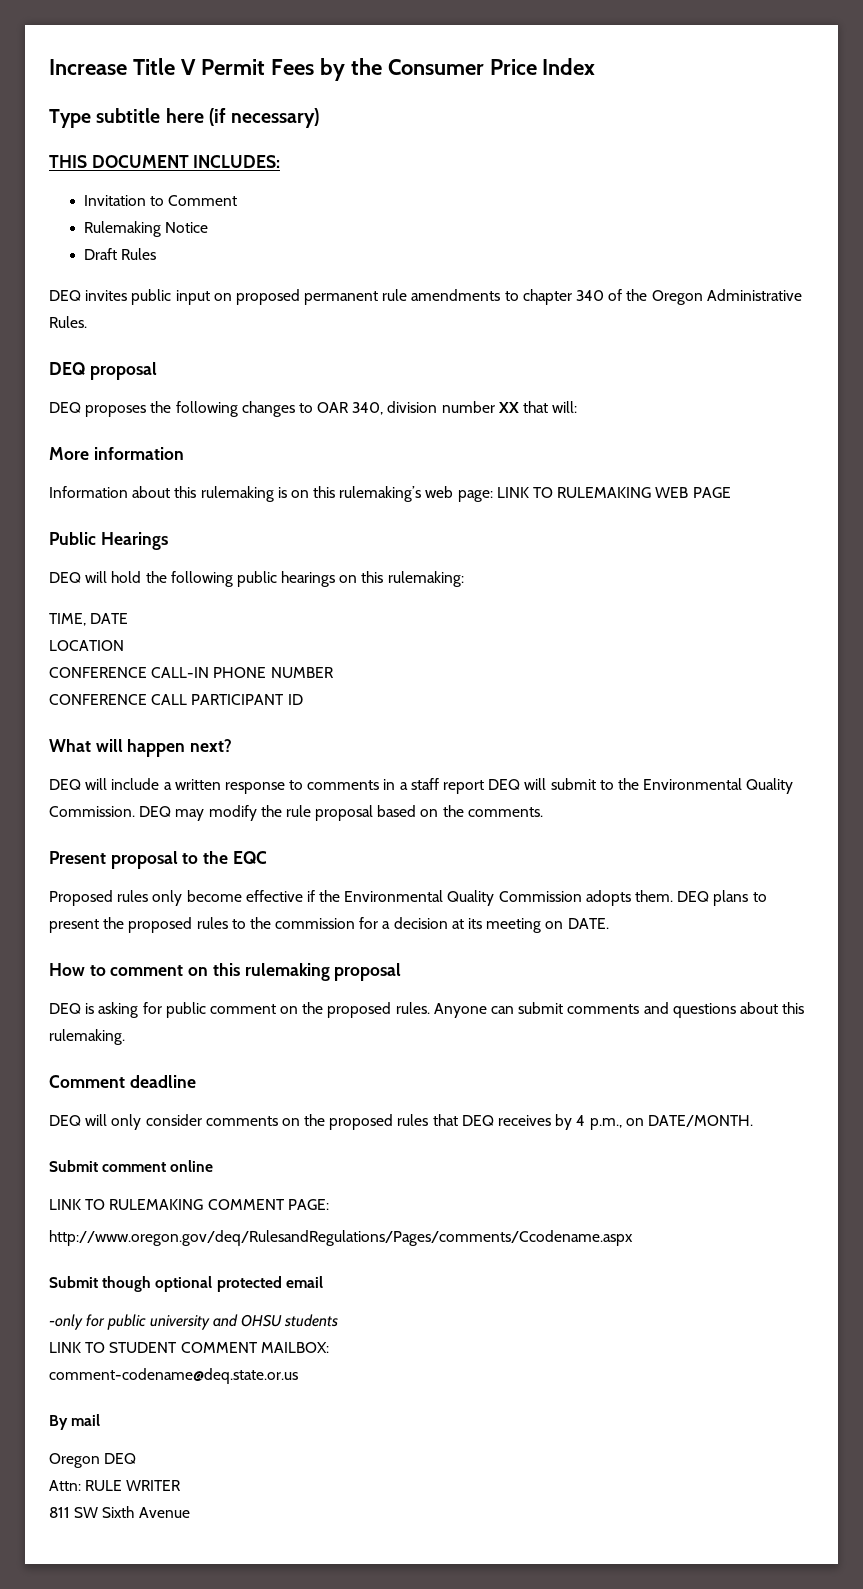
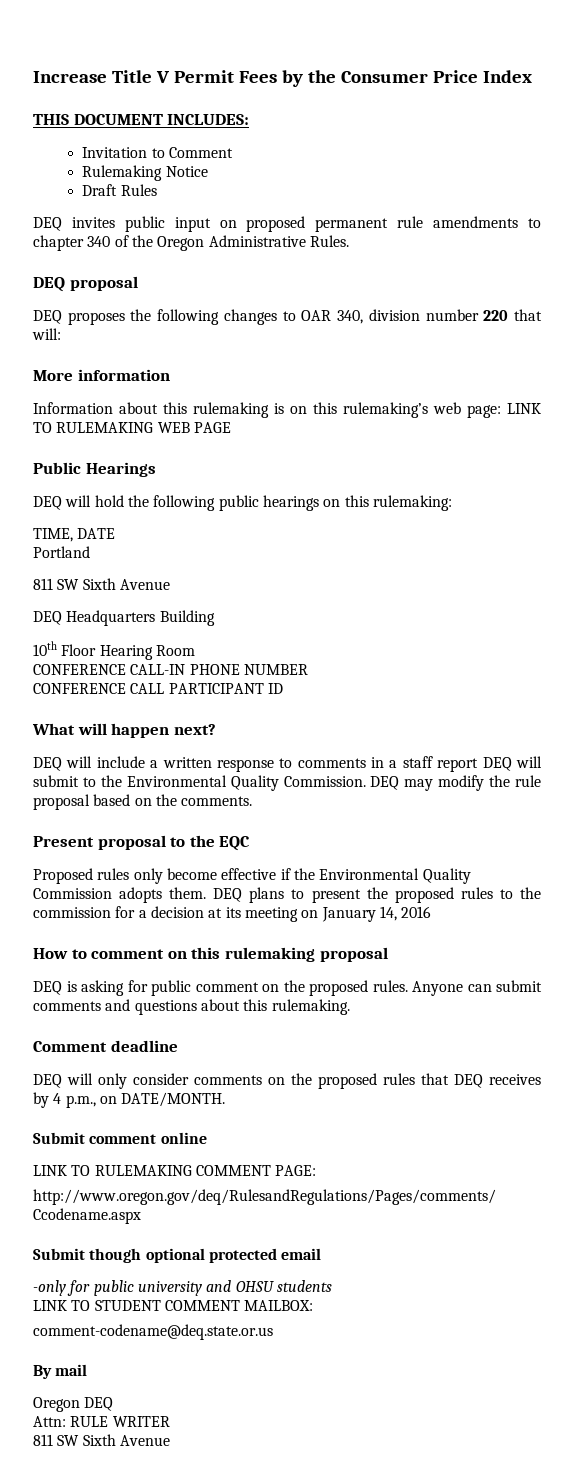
- Type subtitle here (if necessary)
- DEQ proposes the following changes to OAR 340, division number XX that will:
+ DEQ proposes the following changes to OAR 340, division number 220 that will:
- LOCATION
+ Portland
+ 811 SW Sixth Avenue
+ DEQ Headquarters Building
+ 10th Floor Hearing Room
- DEQ plans to present the proposed rules to the commission for a decision at its meeting on DATE.
+ DEQ plans to present the proposed rules to the commission for a decision at its meeting on January 14, 2016

